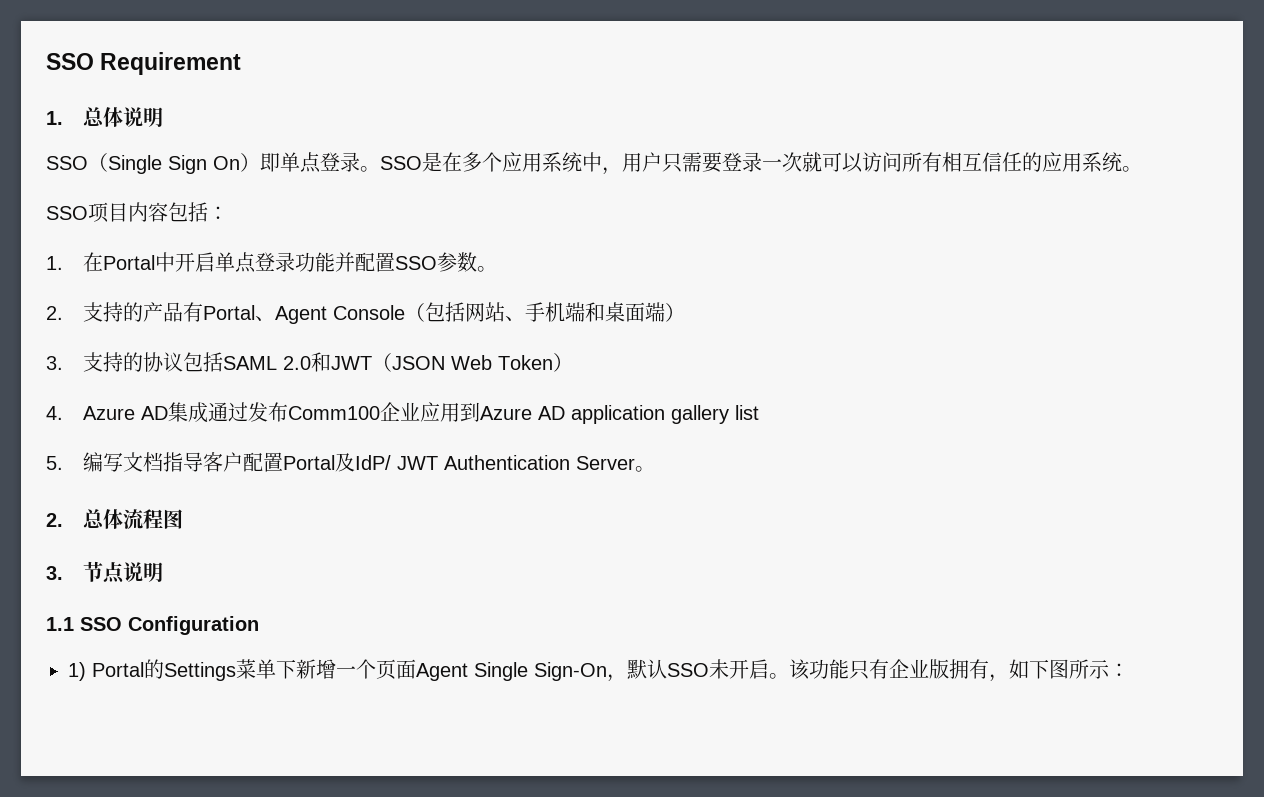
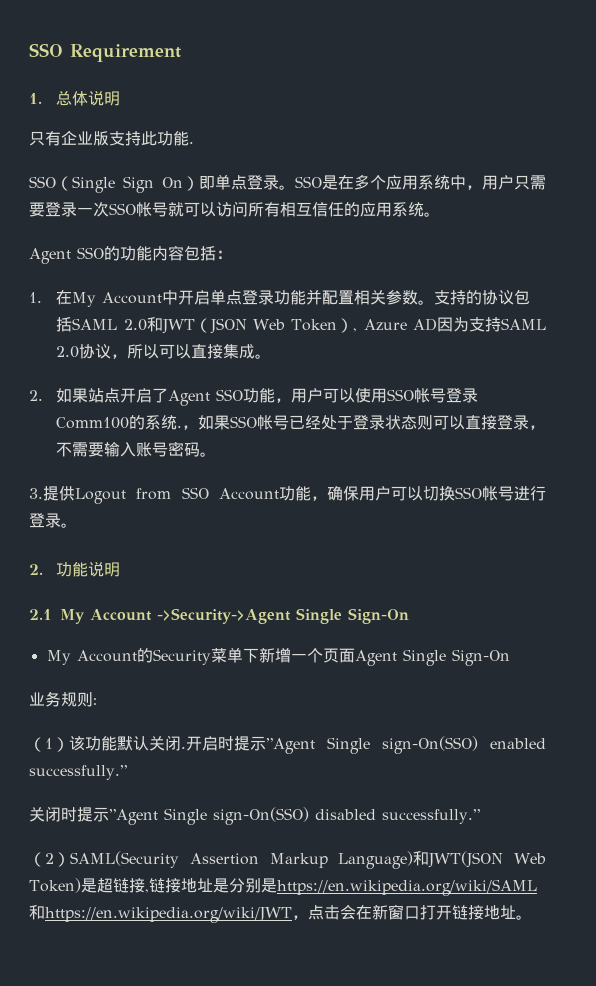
+ 只有企业版支持此功能.
- SSO是在多个应用系统中，用户只需要登录一次就可以访问所有相互信任的应用系统。
+ SSO是在多个应用系统中，用户只需要登录一次SSO帐号就可以访问所有相互信任的应用系统。
- SSO项目内容包括：
+ Agent SSO的功能内容包括：
- 1.在Portal中开启单点登录功能并配置SSO参数。
- 2.支持的产品有Portal、Agent Console（包括网站、手机端和桌面端）
- 3.支持的协议包括SAML 2.0和JWT（JSON Web Token）
- 4. Azure AD集成通过发布Comm100企业应用到Azure AD application gallery list
- 5.编写文档指导客户配置Portal及IdP/ JWT Authentication Server。
- 2.总体流程图
- 3.节点说明
- 1.1 SSO Configuration
- 1) Portal的Settings菜单下新增一个页面Agent Single Sign-On，默认SSO未开启。该功能只有企业版拥有，如下图所示：
+ 1.在My Account中开启单点登录功能并配置相关参数。支持的协议包括SAML 2.0和JWT（JSON Web Token）, Azure AD因为支持SAML 2.0协议，所以可以直接集成。
+ 2.如果站点开启了Agent SSO功能，用户可以使用SSO帐号登录Comm100的系统.，如果SSO帐号已经处于登录状态则可以直接登录，不需要输入账号密码。
+ 3.提供Logout from SSO Account功能，确保用户可以切换SSO帐号进行登录。
+ 2.功能说明
+ 2.1 My Account ->Security->Agent Single Sign-On
+ My Account的Security菜单下新增一个页面Agent Single Sign-On
+ 业务规则:
+ （1）该功能默认关闭.开启时提示”Agent Single sign-On(SSO) enabled successfully.”
+ 关闭时提示”Agent Single sign-On(SSO) disabled successfully.”
+ （2）SAML(Security Assertion Markup Language)和JWT(JSON Web Token)是超链接,链接地址是分别是https://en.wikipedia.org/wiki/SAML和https://en.wikipedia.org/wiki/JWT，点击会在新窗口打开链接地址。

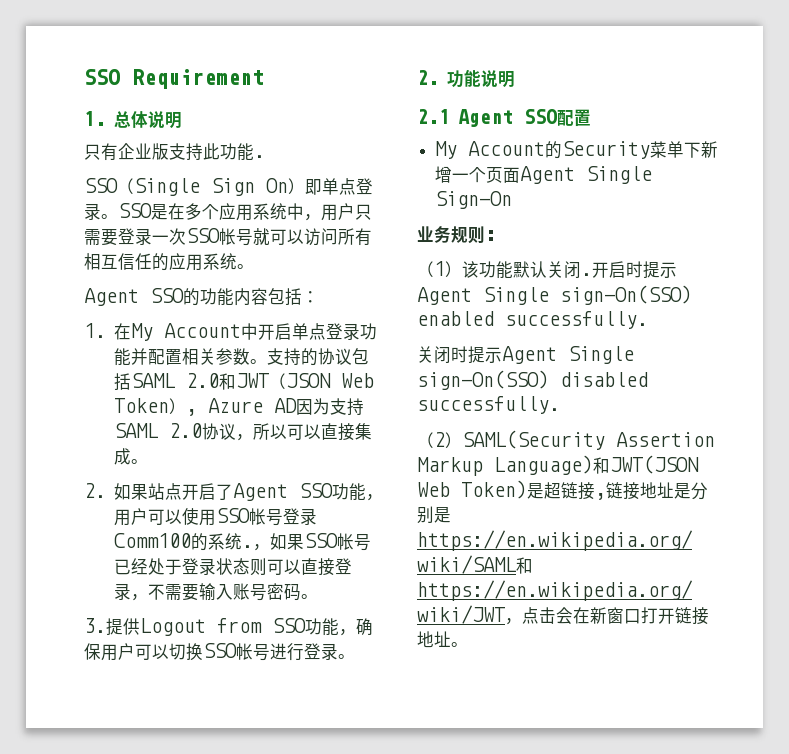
- 3.提供Logout from SSO Account功能，确保用户可以切换SSO帐号进行登录。
+ 3.提供Logout from SSO功能，确保用户可以切换SSO帐号进行登录。
- 2.1 My Account ->Security->Agent Single Sign-On
+ 2.1 Agent SSO配置
- 开启时提示”Agent Single sign-On(SSO) enabled successfully.”
+ 开启时提示Agent Single sign-On(SSO) enabled successfully.
- 关闭时提示”Agent Single sign-On(SSO) disabled successfully.”
+ 关闭时提示Agent Single sign-On(SSO) disabled successfully.

